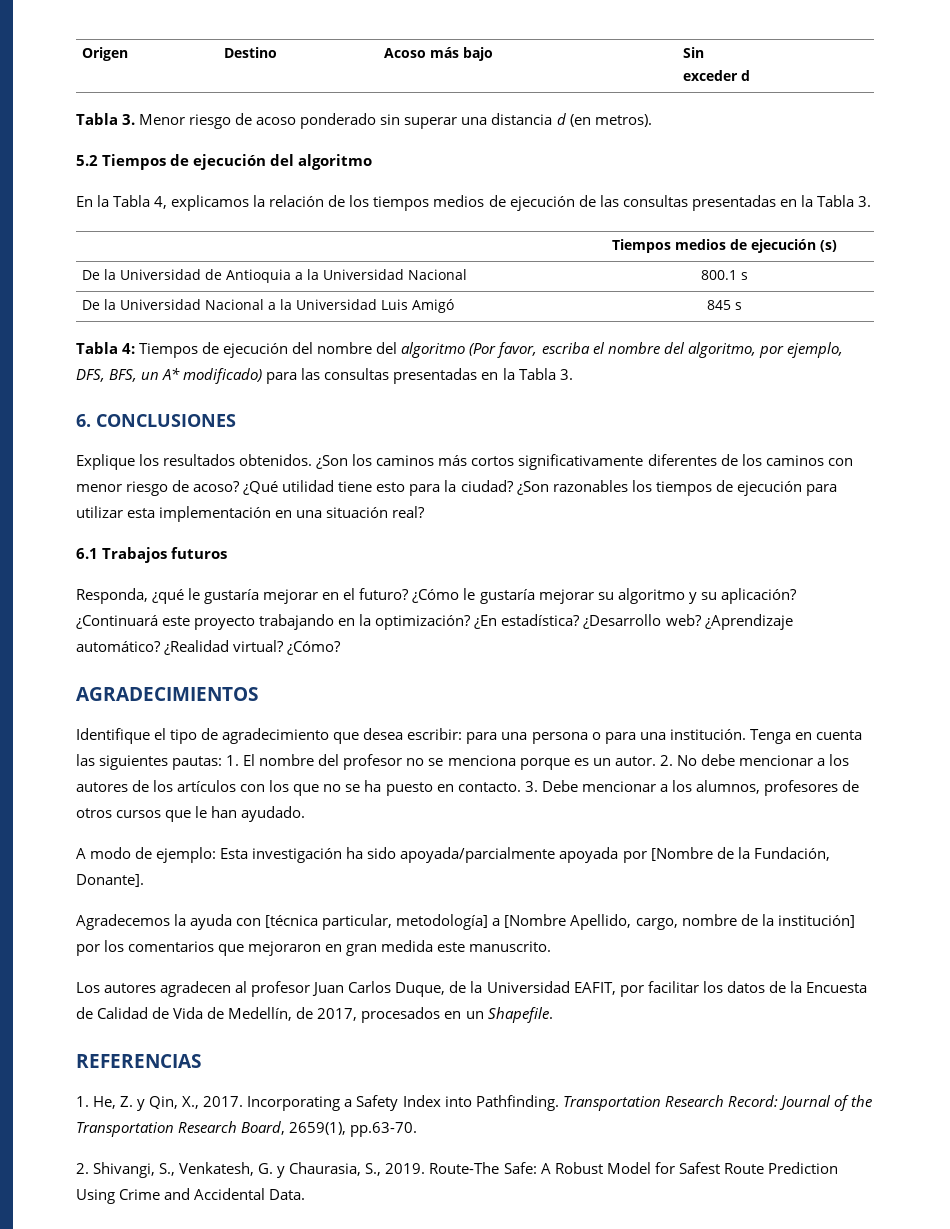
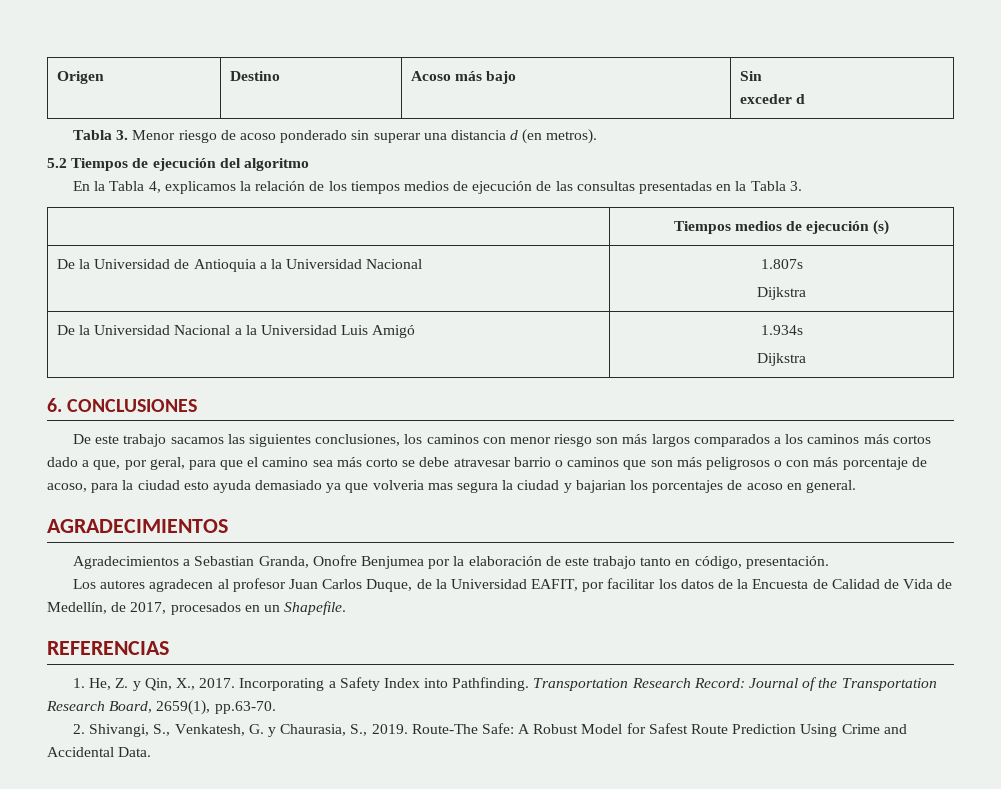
- De la Universidad de Antioquia a la Universidad Nacional | 800.1 s
+ De la Universidad de Antioquia a la Universidad Nacional | 1.807s
+ Dijkstra
- De la Universidad Nacional a la Universidad Luis Amigó | 845 s
- Tabla 4: Tiempos de ejecución del nombre del algoritmo (Por favor, escriba el nombre del algoritmo, por ejemplo, DFS, BFS, un A* modificado) para las consultas presentadas en la Tabla 3.
+ De la Universidad Nacional a la Universidad Luis Amigó | 1.934s
+ Dijkstra
  6. CONCLUSIONES
- Explique los resultados obtenidos. ¿Son los caminos más cortos significativamente diferentes de los caminos con menor riesgo de acoso? ¿Qué utilidad tiene esto para la ciudad? ¿Son razonables los tiempos de ejecución para utilizar esta implementación en una situación real?
- 6.1 Trabajos futuros
- Responda, ¿qué le gustaría mejorar en el futuro? ¿Cómo le gustaría mejorar su algoritmo y su aplicación? ¿Continuará este proyecto trabajando en la optimización? ¿En estadística? ¿Desarrollo web? ¿Aprendizaje automático? ¿Realidad virtual? ¿Cómo?
+ De este trabajo sacamos las siguientes conclusiones, los caminos con menor riesgo son más largos comparados a los caminos más cortos dado a que, por geral, para que el camino sea más corto se debe atravesar barrio o caminos que son más peligrosos o con más porcentaje de acoso, para la ciudad esto ayuda demasiado ya que volveria mas segura la ciudad y bajarian los porcentajes de acoso en general.
  AGRADECIMIENTOS
- Identifique el tipo de agradecimiento que desea escribir: para una persona o para una institución. Tenga en cuenta las siguientes pautas: 1. El nombre del profesor no se menciona porque es un autor. 2. No debe mencionar a los autores de los artículos con los que no se ha puesto en contacto. 3. Debe mencionar a los alumnos, profesores de otros cursos que le han ayudado.
- A modo de ejemplo: Esta investigación ha sido apoyada/parcialmente apoyada por [Nombre de la Fundación, Donante].
- Agradecemos la ayuda con [técnica particular, metodología] a [Nombre Apellido, cargo, nombre de la institución] por los comentarios que mejoraron en gran medida este manuscrito.
+ Agradecimientos a Sebastian Granda, Onofre Benjumea por la elaboración de este trabajo tanto en código, presentación.

